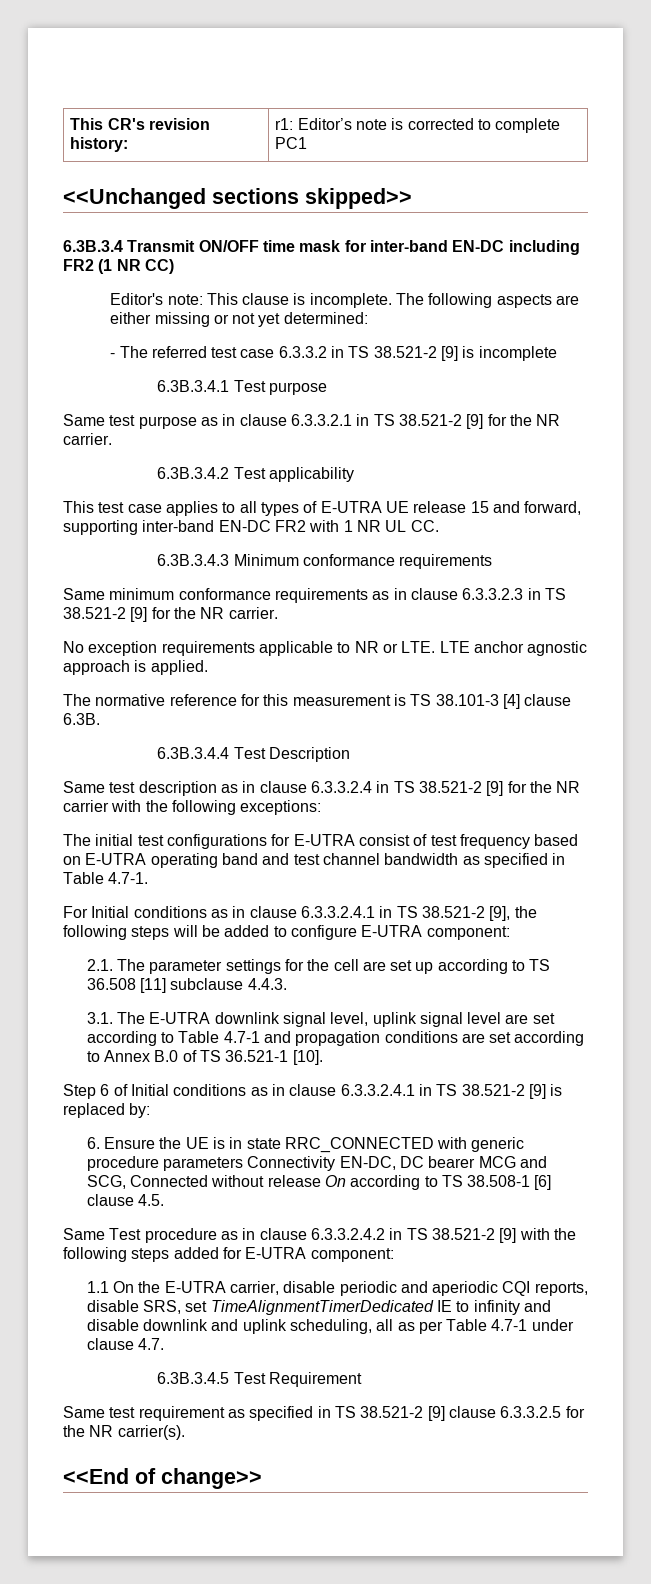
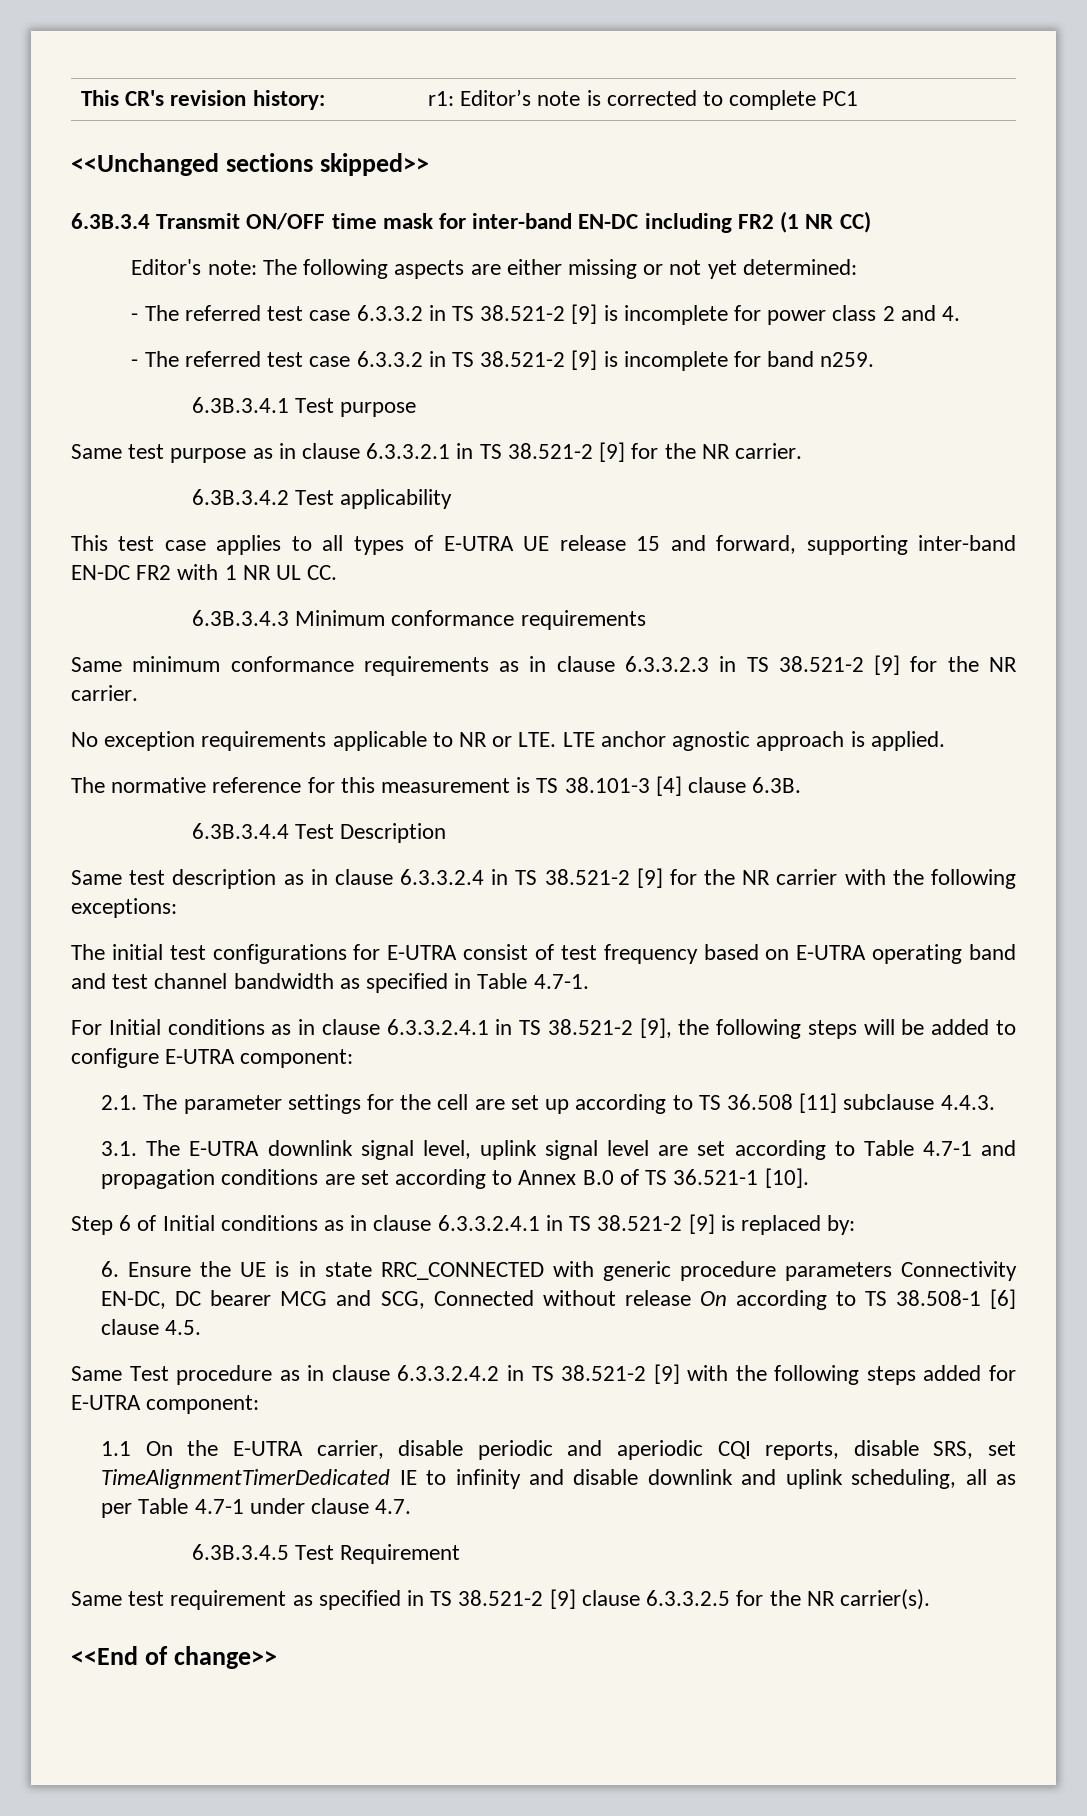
- Editor's note: This clause is incomplete. The following aspects are either missing or not yet determined:
+ Editor's note: The following aspects are either missing or not yet determined:
- - The referred test case 6.3.3.2 in TS 38.521-2 [9] is incomplete
+ - The referred test case 6.3.3.2 in TS 38.521-2 [9] is incomplete for power class 2 and 4.
+ - The referred test case 6.3.3.2 in TS 38.521-2 [9] is incomplete for band n259.

